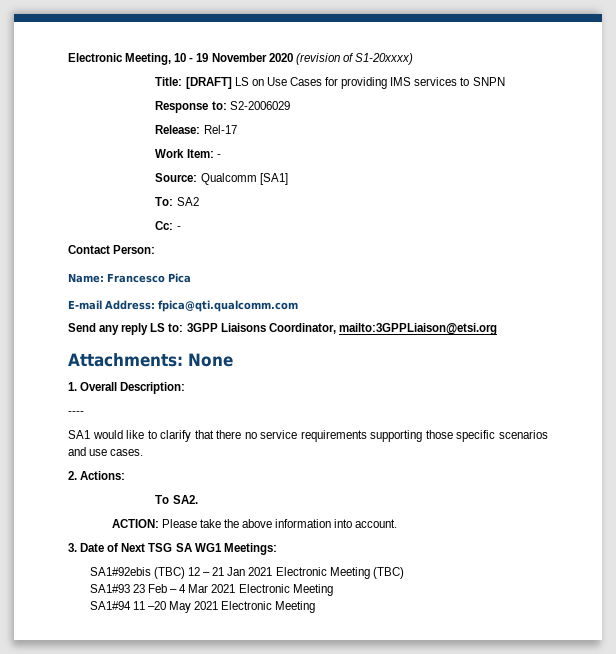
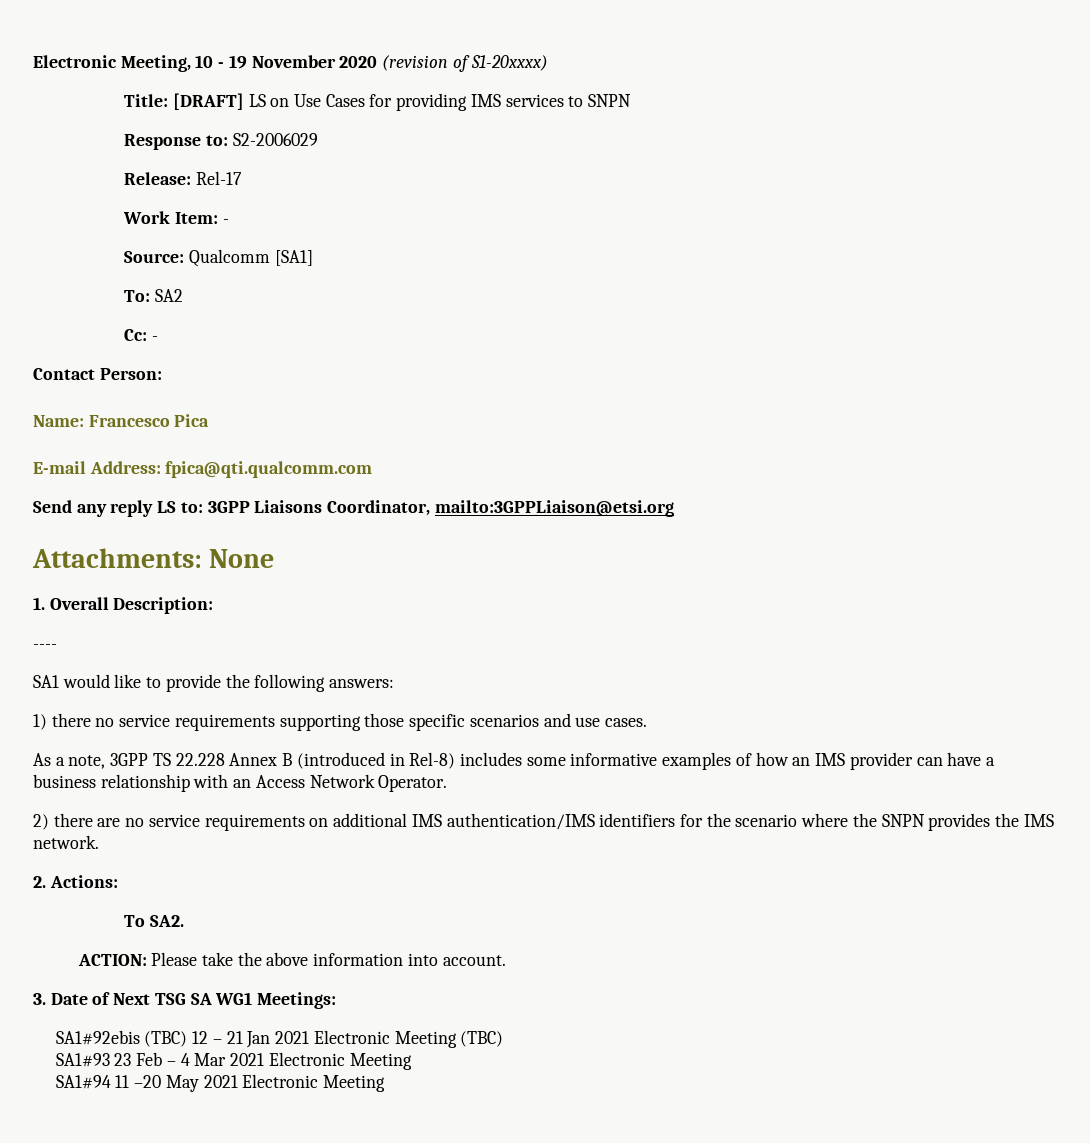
- SA1 would like to clarify that there no service requirements supporting those specific scenarios and use cases.
+ SA1 would like to provide the following answers:
+ 1) there no service requirements supporting those specific scenarios and use cases.
+ As a note, 3GPP TS 22.228 Annex B (introduced in Rel-8) includes some informative examples of how an IMS provider can have a business relationship with an Access Network Operator.
+ 2) there are no service requirements on additional IMS authentication/IMS identifiers for the scenario where the SNPN provides the IMS network.

